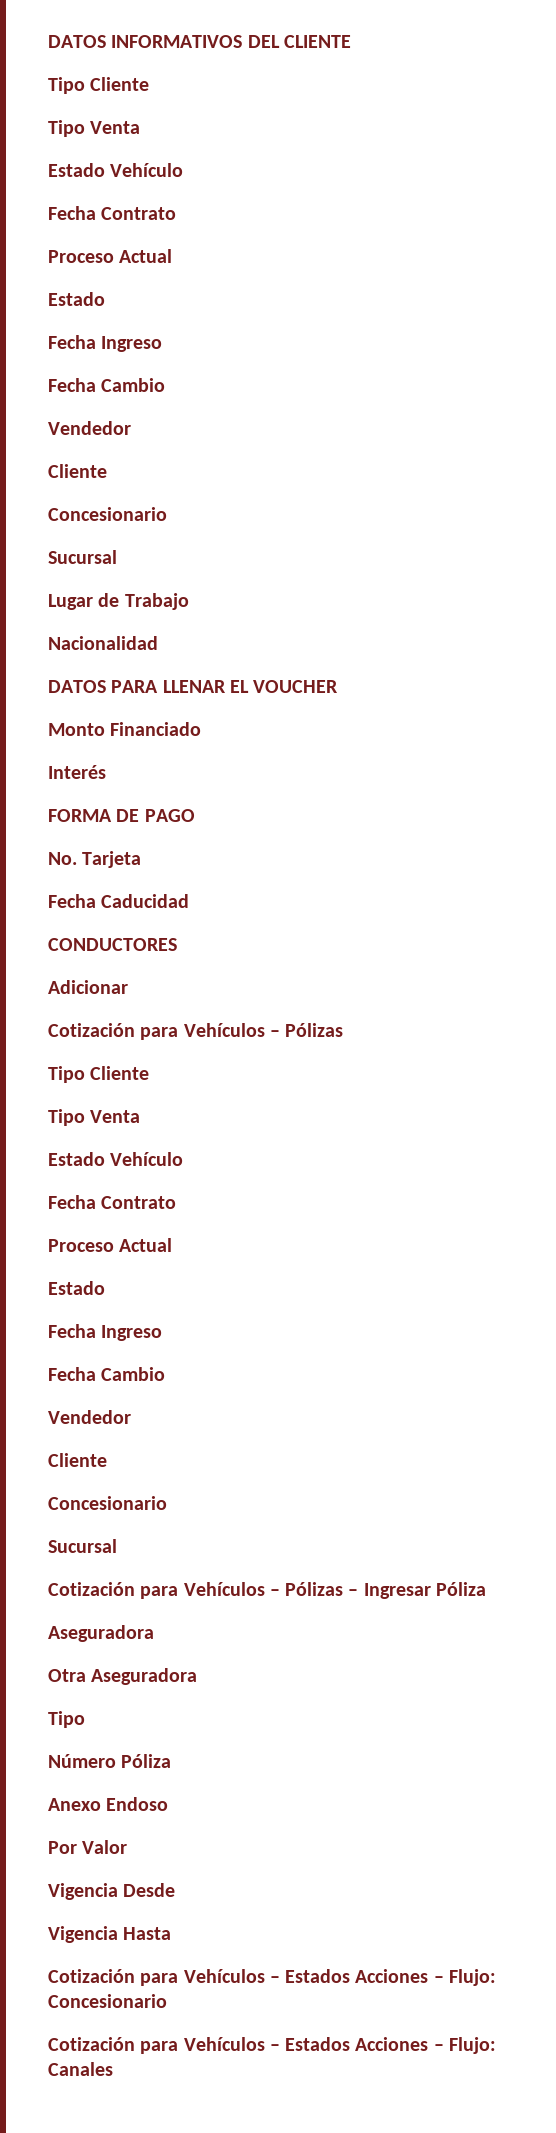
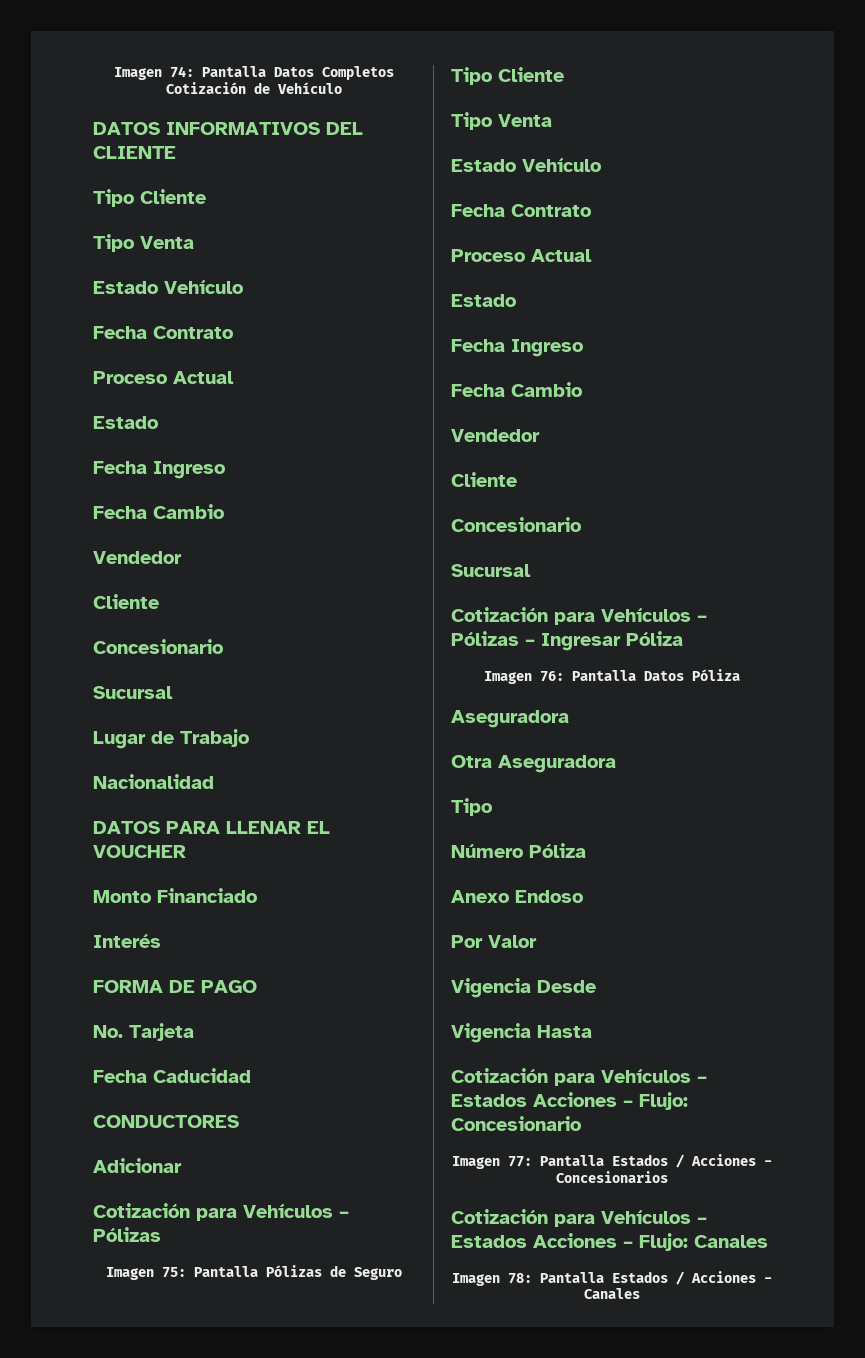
+ Imagen 74: Pantalla Datos Completos Cotización de Vehículo
+ Imagen 75: Pantalla Pólizas de Seguro
+ Imagen 76: Pantalla Datos Póliza
+ Imagen 77: Pantalla Estados / Acciones - Concesionarios
+ Imagen 78: Pantalla Estados / Acciones - Canales

